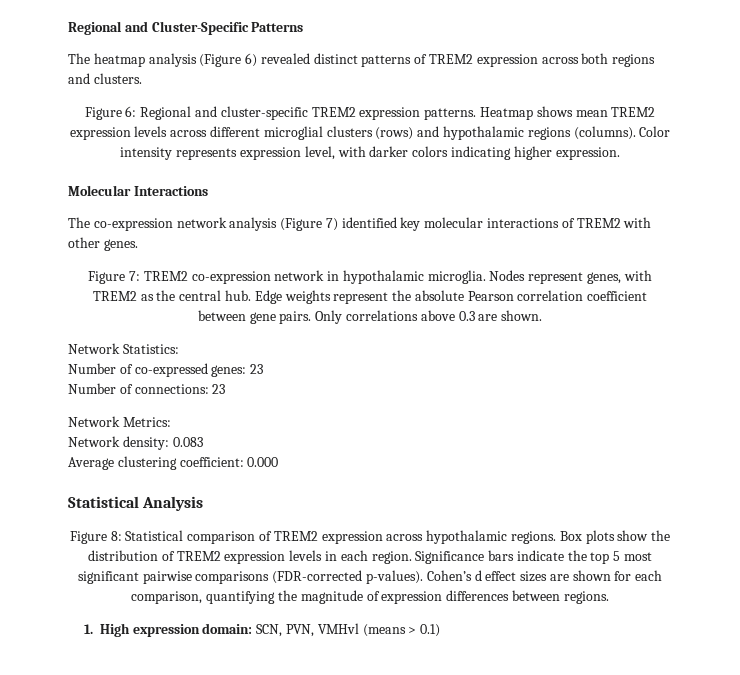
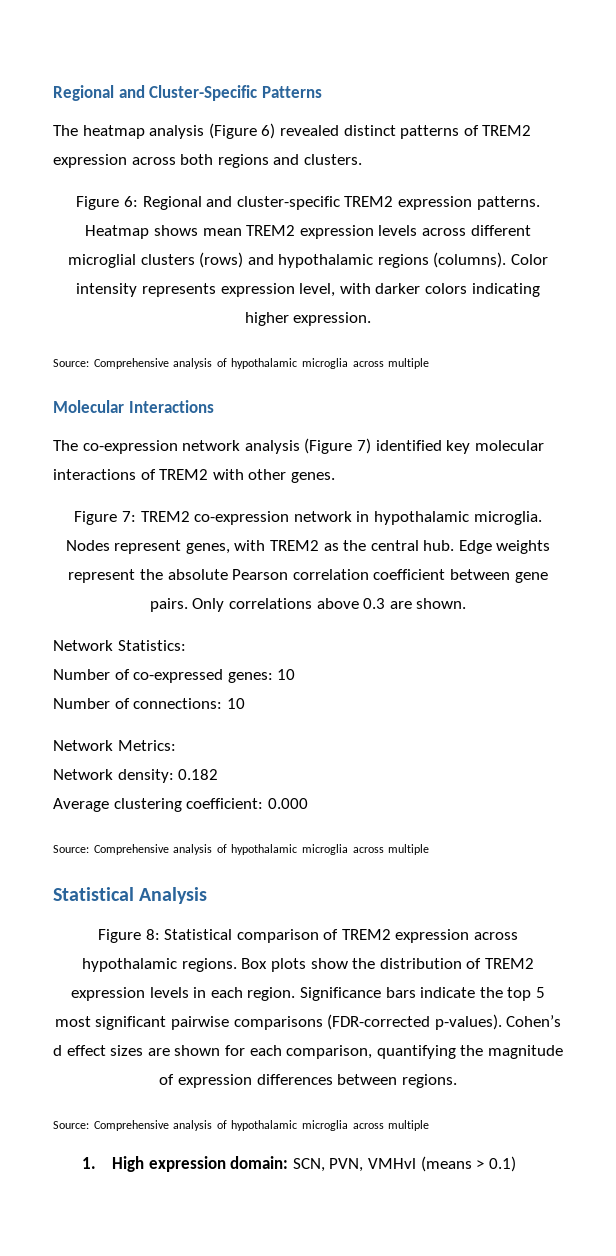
  Color intensity represents expression level, with darker colors indicating higher expression.
+ Source: Comprehensive analysis of hypothalamic microglia across multiple
- Number of co-expressed genes: 23
+ Number of co-expressed genes: 10
- Number of connections: 23
+ Number of connections: 10
- Network density: 0.083
+ Network density: 0.182
  Average clustering coefficient: 0.000
+ Source: Comprehensive analysis of hypothalamic microglia across multiple
  Cohen’s d effect sizes are shown for each comparison, quantifying the magnitude of expression differences between regions.
+ Source: Comprehensive analysis of hypothalamic microglia across multiple

